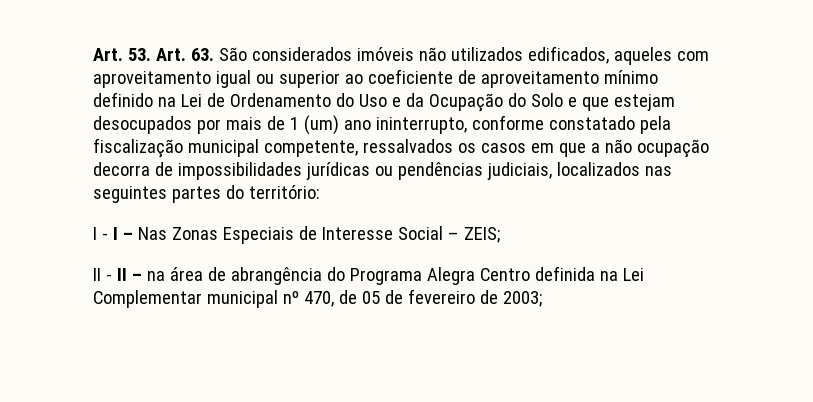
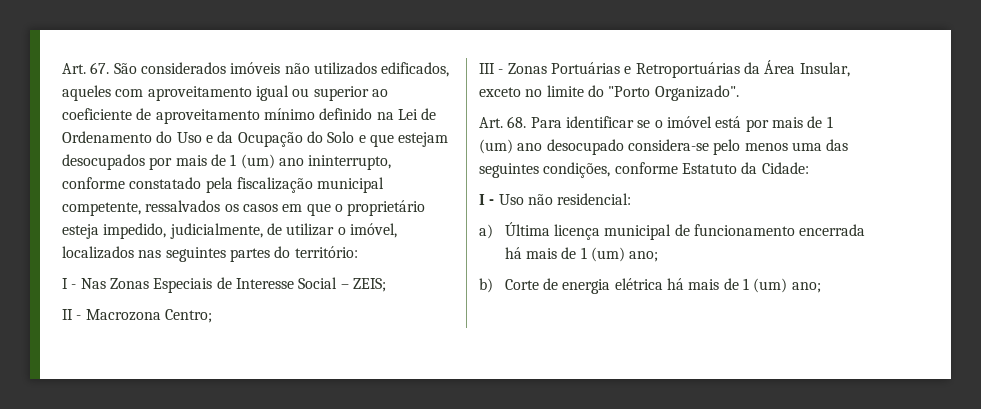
- Art. 53. Art. 63. São considerados imóveis não utilizados edificados, aqueles com aproveitamento igual ou superior ao coeficiente de aproveitamento mínimo definido na Lei de Ordenamento do Uso e da Ocupação do Solo e que estejam desocupados por mais de 1 (um) ano ininterrupto, conforme constatado pela fiscalização municipal competente, ressalvados os casos em que a não ocupação decorra de impossibilidades jurídicas ou pendências judiciais, localizados nas seguintes partes do território:
+ Art. 67. São considerados imóveis não utilizados edificados, aqueles com aproveitamento igual ou superior ao coeficiente de aproveitamento mínimo definido na Lei de Ordenamento do Uso e da Ocupação do Solo e que estejam desocupados por mais de 1 (um) ano ininterrupto, conforme constatado pela fiscalização municipal competente, ressalvados os casos em que o proprietário esteja impedido, judicialmente, de utilizar o imóvel, localizados nas seguintes partes do território:
- I - I – Nas Zonas Especiais de Interesse Social – ZEIS;
+ I - Nas Zonas Especiais de Interesse Social – ZEIS;
- II - II – na área de abrangência do Programa Alegra Centro definida na Lei Complementar municipal nº 470, de 05 de fevereiro de 2003;
+ II - Macrozona Centro;
+ III - Zonas Portuárias e Retroportuárias da Área Insular, exceto no limite do "Porto Organizado".
+ Art. 68. Para identificar se o imóvel está por mais de 1 (um) ano desocupado considera-se pelo menos uma das seguintes condições, conforme Estatuto da Cidade:
+ I - Uso não residencial:
+ a) Última licença municipal de funcionamento encerrada há mais de 1 (um) ano;
+ b) Corte de energia elétrica há mais de 1 (um) ano;

